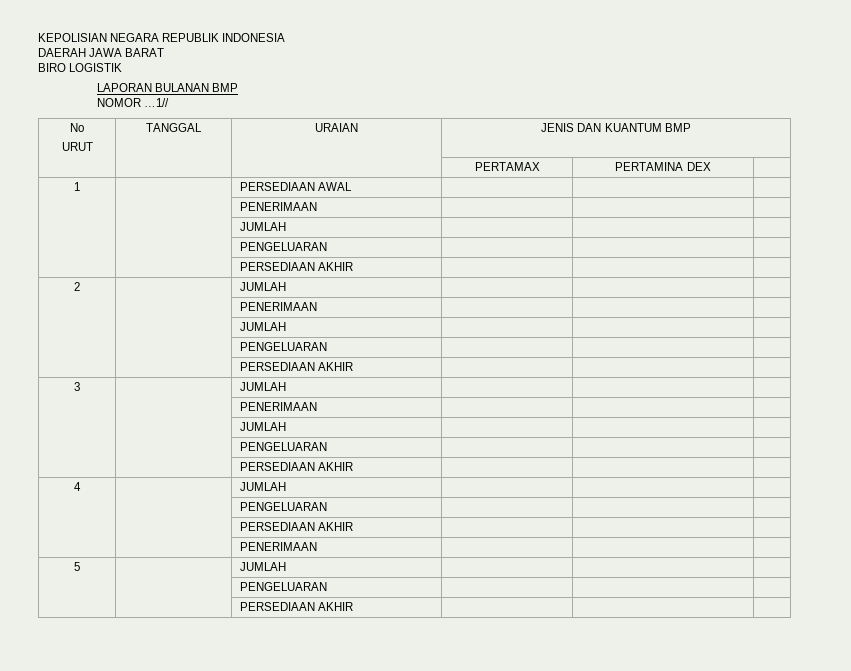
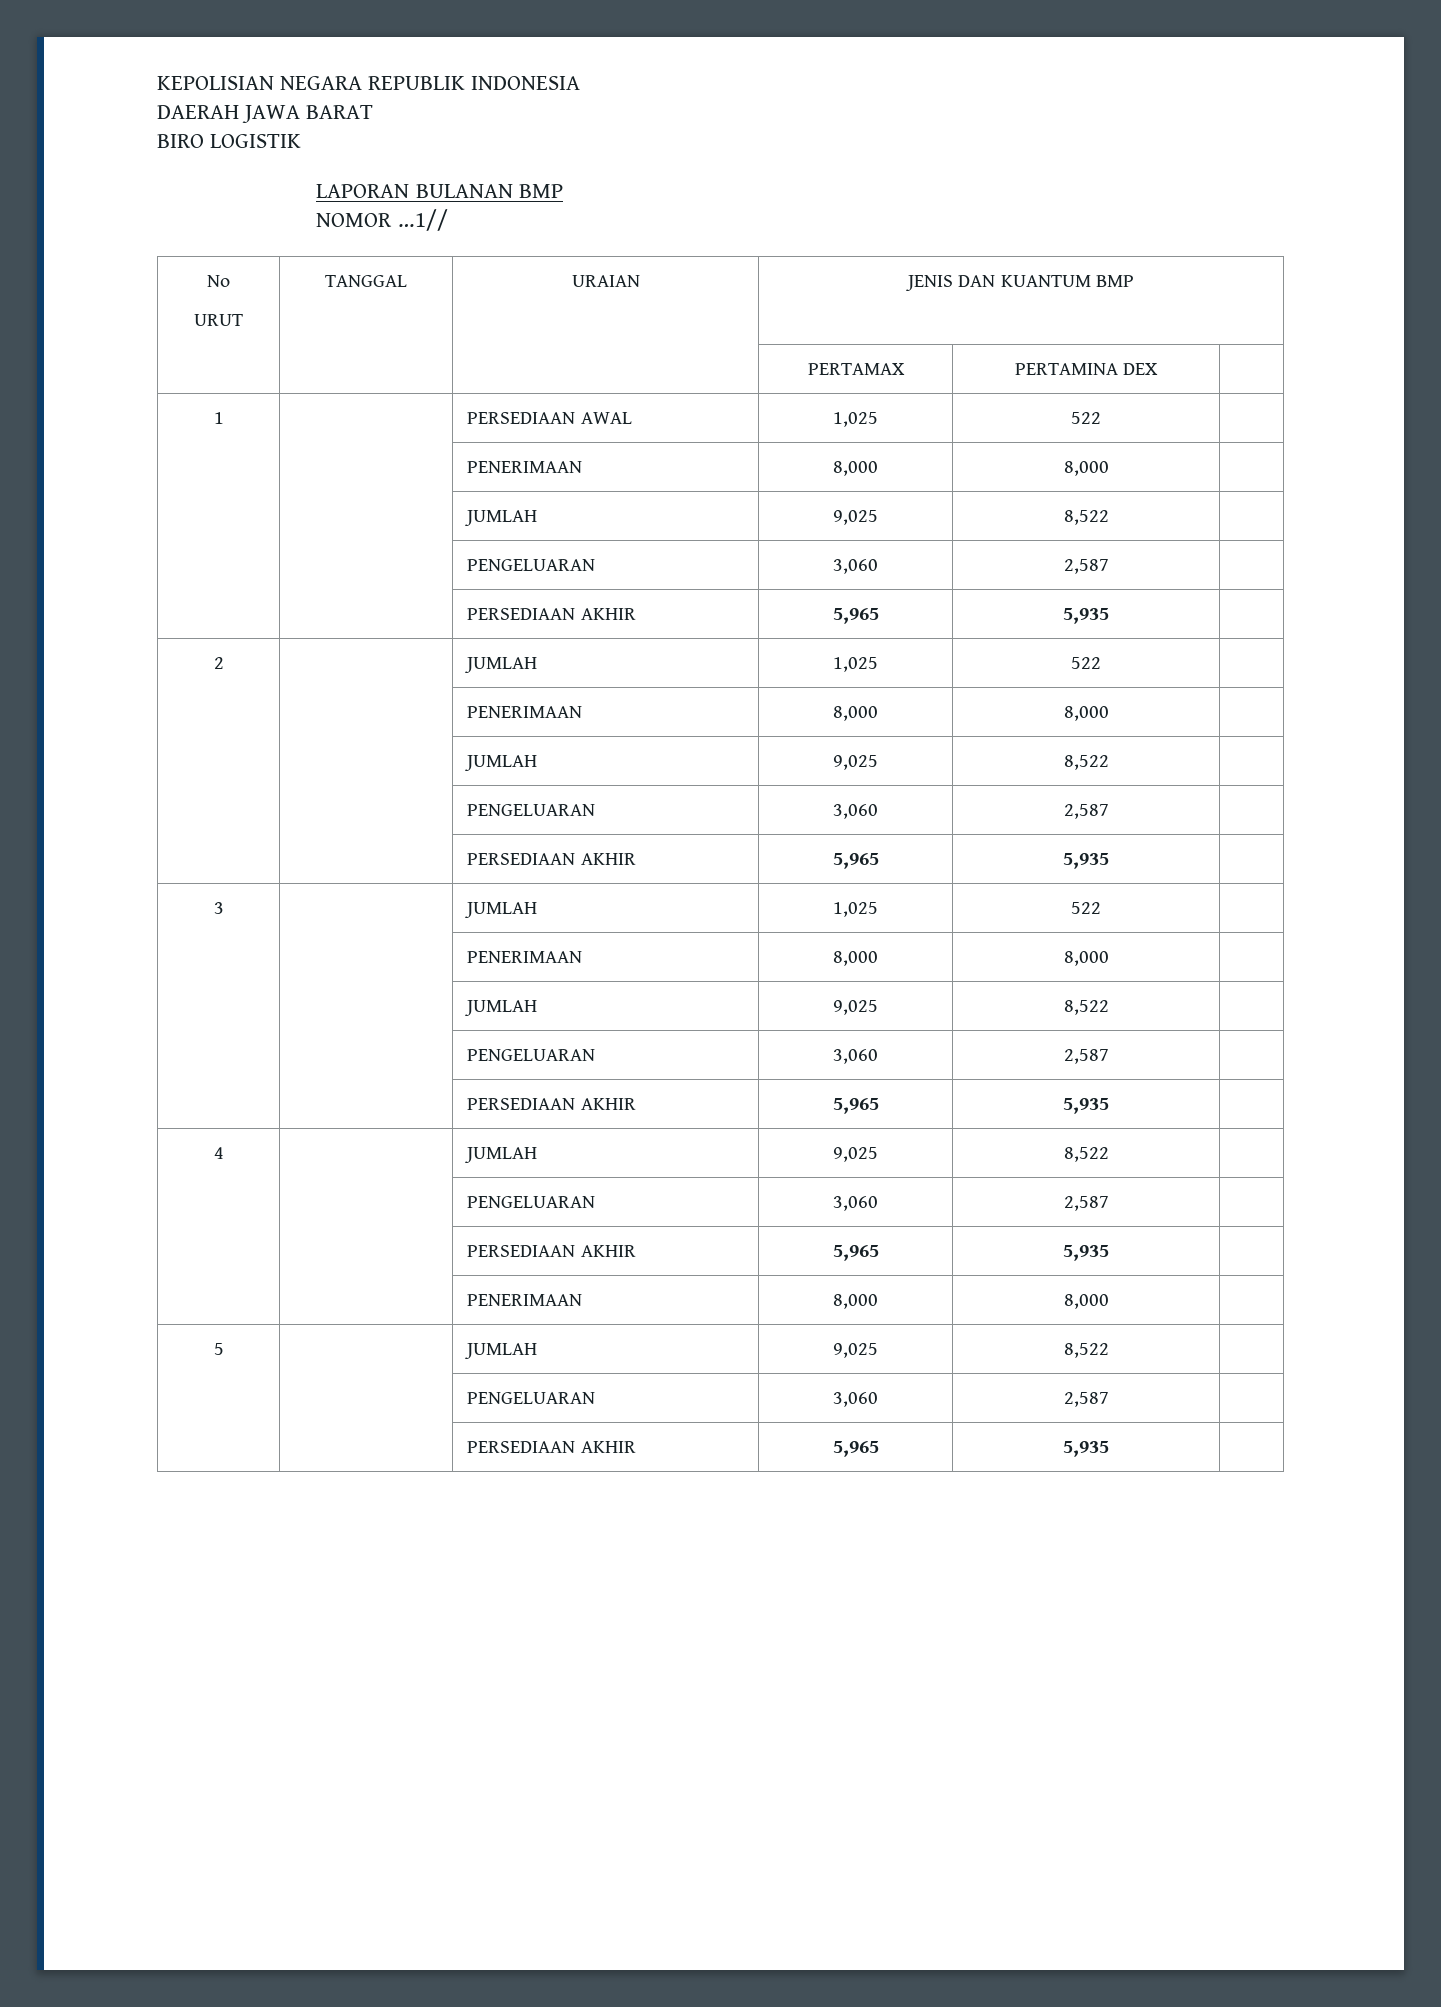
- 1 | | PERSEDIAAN AWAL | | |
- | | PENERIMAAN | | |
- | | JUMLAH | | |
- | | PENGELUARAN | | |
- | | PERSEDIAAN AKHIR | | |
+ 1 | | PERSEDIAAN AWAL | 1,025 | 522 |
+ | | PENERIMAAN | 8,000 | 8,000 |
+ | | JUMLAH | 9,025 | 8,522 |
+ | | PENGELUARAN | 3,060 | 2,587 |
+ | | PERSEDIAAN AKHIR | 5,965 | 5,935 |
- 2 | | JUMLAH | | |
- | | PENERIMAAN | | |
- | | JUMLAH | | |
- | | PENGELUARAN | | |
- | | PERSEDIAAN AKHIR | | |
+ 2 | | JUMLAH | 1,025 | 522 |
+ | | PENERIMAAN | 8,000 | 8,000 |
+ | | JUMLAH | 9,025 | 8,522 |
+ | | PENGELUARAN | 3,060 | 2,587 |
+ | | PERSEDIAAN AKHIR | 5,965 | 5,935 |
- 3 | | JUMLAH | | |
- | | PENERIMAAN | | |
- | | JUMLAH | | |
- | | PENGELUARAN | | |
- | | PERSEDIAAN AKHIR | | |
+ 3 | | JUMLAH | 1,025 | 522 |
+ | | PENERIMAAN | 8,000 | 8,000 |
+ | | JUMLAH | 9,025 | 8,522 |
+ | | PENGELUARAN | 3,060 | 2,587 |
+ | | PERSEDIAAN AKHIR | 5,965 | 5,935 |
- 4 | | JUMLAH | | |
- | | PENGELUARAN | | |
- | | PERSEDIAAN AKHIR | | |
- | | PENERIMAAN | | |
+ 4 | | JUMLAH | 9,025 | 8,522 |
+ | | PENGELUARAN | 3,060 | 2,587 |
+ | | PERSEDIAAN AKHIR | 5,965 | 5,935 |
+ | | PENERIMAAN | 8,000 | 8,000 |
- 5 | | JUMLAH | | |
- | | PENGELUARAN | | |
- | | PERSEDIAAN AKHIR | | |
+ 5 | | JUMLAH | 9,025 | 8,522 |
+ | | PENGELUARAN | 3,060 | 2,587 |
+ | | PERSEDIAAN AKHIR | 5,965 | 5,935 |

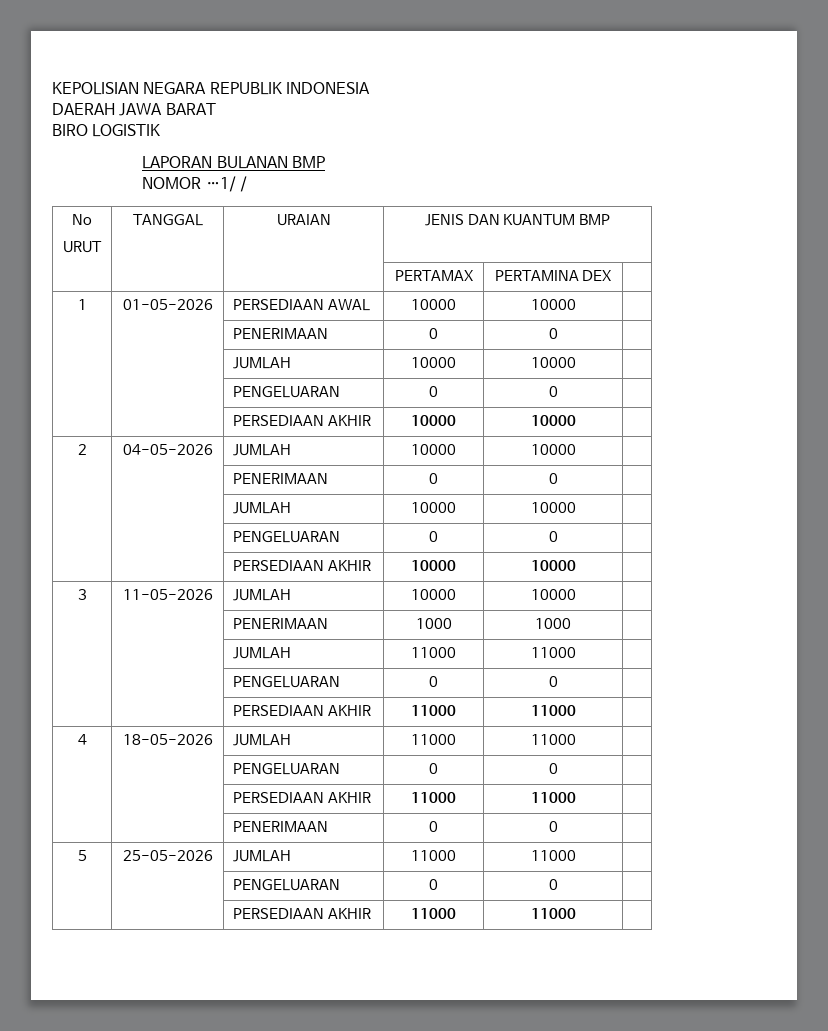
- NOMOR …1//
+ NOMOR …1/ /
- 1 | | PERSEDIAAN AWAL | 1,025 | 522 |
- | | PENERIMAAN | 8,000 | 8,000 |
- | | JUMLAH | 9,025 | 8,522 |
- | | PENGELUARAN | 3,060 | 2,587 |
- | | PERSEDIAAN AKHIR | 5,965 | 5,935 |
+ 1 | 01-05-2026 | PERSEDIAAN AWAL | 10000 | 10000 |
+ | | PENERIMAAN | 0 | 0 |
+ | | JUMLAH | 10000 | 10000 |
+ | | PENGELUARAN | 0 | 0 |
+ | | PERSEDIAAN AKHIR | 10000 | 10000 |
- 2 | | JUMLAH | 1,025 | 522 |
- | | PENERIMAAN | 8,000 | 8,000 |
- | | JUMLAH | 9,025 | 8,522 |
- | | PENGELUARAN | 3,060 | 2,587 |
- | | PERSEDIAAN AKHIR | 5,965 | 5,935 |
+ 2 | 04-05-2026 | JUMLAH | 10000 | 10000 |
+ | | PENERIMAAN | 0 | 0 |
+ | | JUMLAH | 10000 | 10000 |
+ | | PENGELUARAN | 0 | 0 |
+ | | PERSEDIAAN AKHIR | 10000 | 10000 |
- 3 | | JUMLAH | 1,025 | 522 |
- | | PENERIMAAN | 8,000 | 8,000 |
- | | JUMLAH | 9,025 | 8,522 |
- | | PENGELUARAN | 3,060 | 2,587 |
- | | PERSEDIAAN AKHIR | 5,965 | 5,935 |
+ 3 | 11-05-2026 | JUMLAH | 10000 | 10000 |
+ | | PENERIMAAN | 1000 | 1000 |
+ | | JUMLAH | 11000 | 11000 |
+ | | PENGELUARAN | 0 | 0 |
+ | | PERSEDIAAN AKHIR | 11000 | 11000 |
- 4 | | JUMLAH | 9,025 | 8,522 |
- | | PENGELUARAN | 3,060 | 2,587 |
- | | PERSEDIAAN AKHIR | 5,965 | 5,935 |
- | | PENERIMAAN | 8,000 | 8,000 |
+ 4 | 18-05-2026 | JUMLAH | 11000 | 11000 |
+ | | PENGELUARAN | 0 | 0 |
+ | | PERSEDIAAN AKHIR | 11000 | 11000 |
+ | | PENERIMAAN | 0 | 0 |
- 5 | | JUMLAH | 9,025 | 8,522 |
- | | PENGELUARAN | 3,060 | 2,587 |
- | | PERSEDIAAN AKHIR | 5,965 | 5,935 |
+ 5 | 25-05-2026 | JUMLAH | 11000 | 11000 |
+ | | PENGELUARAN | 0 | 0 |
+ | | PERSEDIAAN AKHIR | 11000 | 11000 |

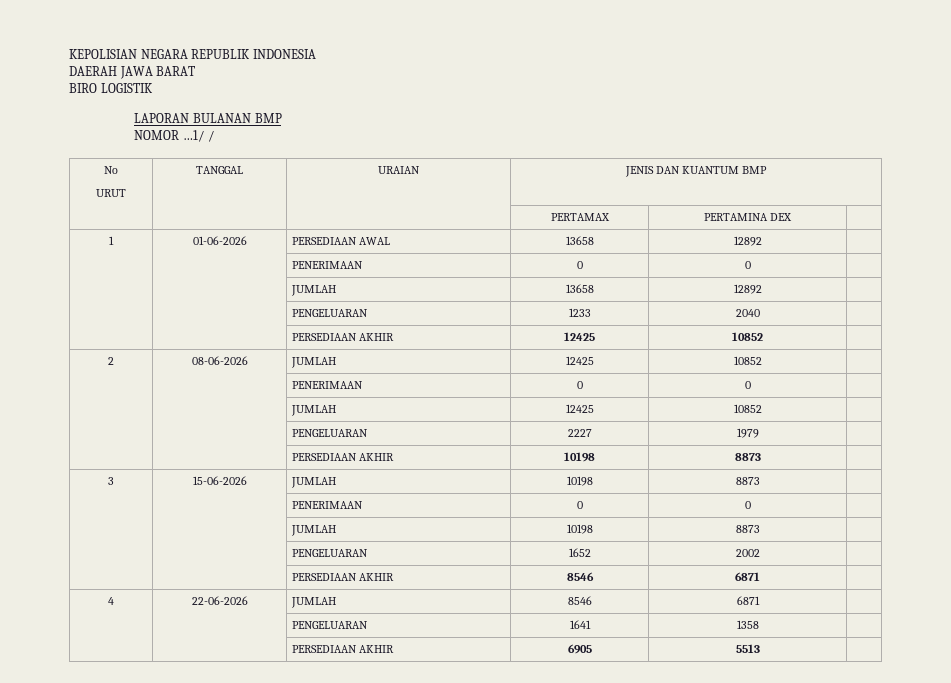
- 1 | 01-05-2026 | PERSEDIAAN AWAL | 10000 | 10000 |
+ 1 | 01-06-2026 | PERSEDIAAN AWAL | 13658 | 12892 |
  | | PENERIMAAN | 0 | 0 |
- | | JUMLAH | 10000 | 10000 |
- | | PENGELUARAN | 0 | 0 |
- | | PERSEDIAAN AKHIR | 10000 | 10000 |
+ | | JUMLAH | 13658 | 12892 |
+ | | PENGELUARAN | 1233 | 2040 |
+ | | PERSEDIAAN AKHIR | 12425 | 10852 |
- 2 | 04-05-2026 | JUMLAH | 10000 | 10000 |
+ 2 | 08-06-2026 | JUMLAH | 12425 | 10852 |
  | | PENERIMAAN | 0 | 0 |
- | | JUMLAH | 10000 | 10000 |
- | | PENGELUARAN | 0 | 0 |
- | | PERSEDIAAN AKHIR | 10000 | 10000 |
+ | | JUMLAH | 12425 | 10852 |
+ | | PENGELUARAN | 2227 | 1979 |
+ | | PERSEDIAAN AKHIR | 10198 | 8873 |
- 3 | 11-05-2026 | JUMLAH | 10000 | 10000 |
- | | PENERIMAAN | 1000 | 1000 |
- | | JUMLAH | 11000 | 11000 |
- | | PENGELUARAN | 0 | 0 |
- | | PERSEDIAAN AKHIR | 11000 | 11000 |
- 4 | 18-05-2026 | JUMLAH | 11000 | 11000 |
- | | PENGELUARAN | 0 | 0 |
- | | PERSEDIAAN AKHIR | 11000 | 11000 |
+ 3 | 15-06-2026 | JUMLAH | 10198 | 8873 |
  | | PENERIMAAN | 0 | 0 |
- 5 | 25-05-2026 | JUMLAH | 11000 | 11000 |
- | | PENGELUARAN | 0 | 0 |
- | | PERSEDIAAN AKHIR | 11000 | 11000 |
+ | | JUMLAH | 10198 | 8873 |
+ | | PENGELUARAN | 1652 | 2002 |
+ | | PERSEDIAAN AKHIR | 8546 | 6871 |
+ 4 | 22-06-2026 | JUMLAH | 8546 | 6871 |
+ | | PENGELUARAN | 1641 | 1358 |
+ | | PERSEDIAAN AKHIR | 6905 | 5513 |

